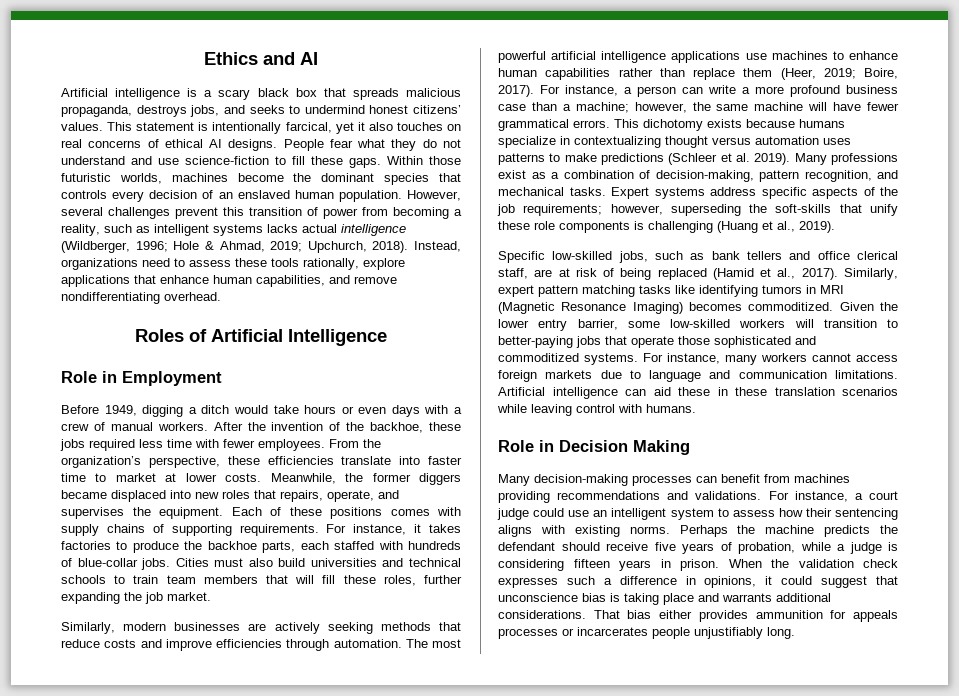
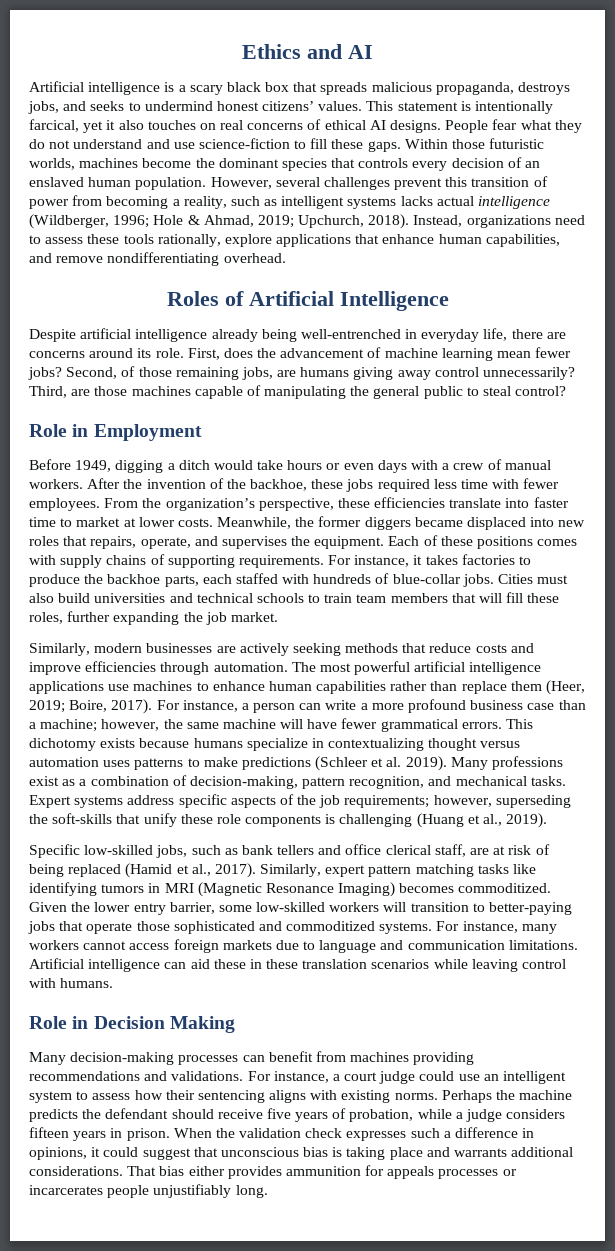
+ Despite artificial intelligence already being well-entrenched in everyday life, there are concerns around its role. First, does the advancement of machine learning mean fewer jobs? Second, of those remaining jobs, are humans giving away control unnecessarily? Third, are those machines capable of manipulating the general public to steal control?
- Perhaps the machine predicts the defendant should receive five years of probation, while a judge is considering fifteen years in prison.
+ Perhaps the machine predicts the defendant should receive five years of probation, while a judge considers fifteen years in prison.
- When the validation check expresses such a difference in opinions, it could suggest that unconscience bias is taking place and warrants additional considerations.
+ When the validation check expresses such a difference in opinions, it could suggest that unconscious bias is taking place and warrants additional considerations.

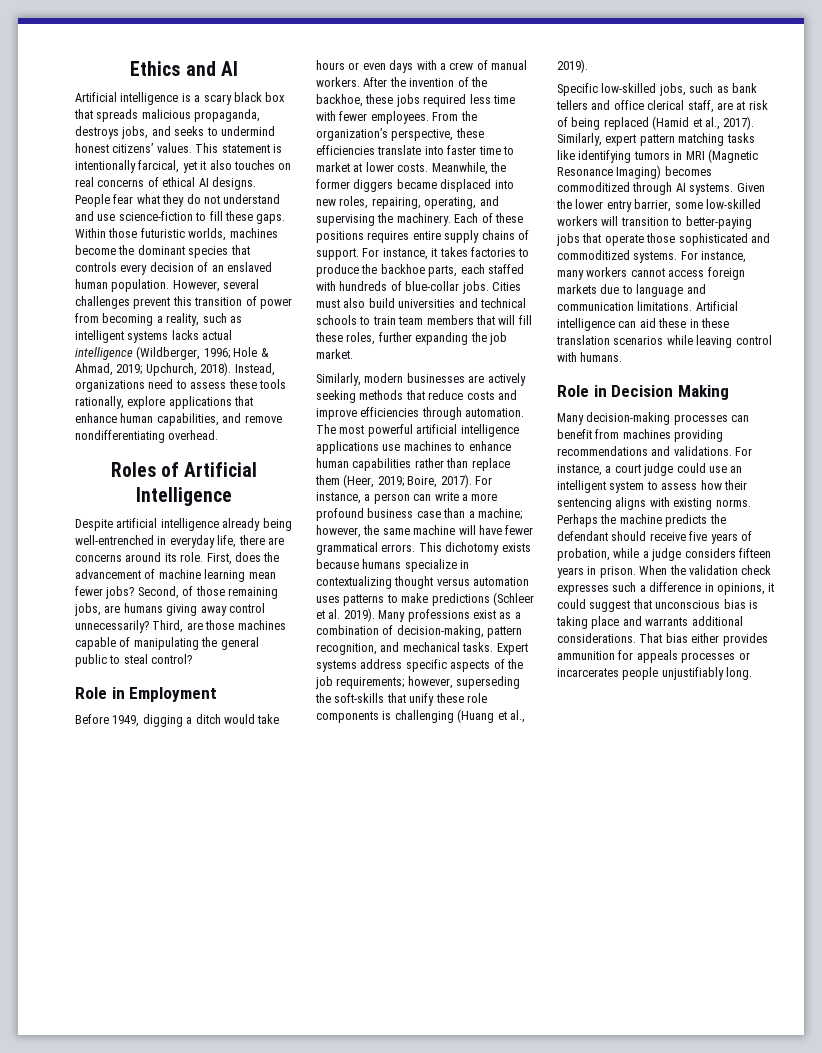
- Meanwhile, the former diggers became displaced into new roles that repairs, operate, and supervises the equipment.
+ Meanwhile, the former diggers became displaced into new roles, repairing, operating, and supervising the machinery.
- Each of these positions comes with supply chains of supporting requirements.
+ Each of these positions requires entire supply chains of support.
- Similarly, expert pattern matching tasks like identifying tumors in MRI (Magnetic Resonance Imaging) becomes commoditized.
+ Similarly, expert pattern matching tasks like identifying tumors in MRI (Magnetic Resonance Imaging) becomes commoditized through AI systems.

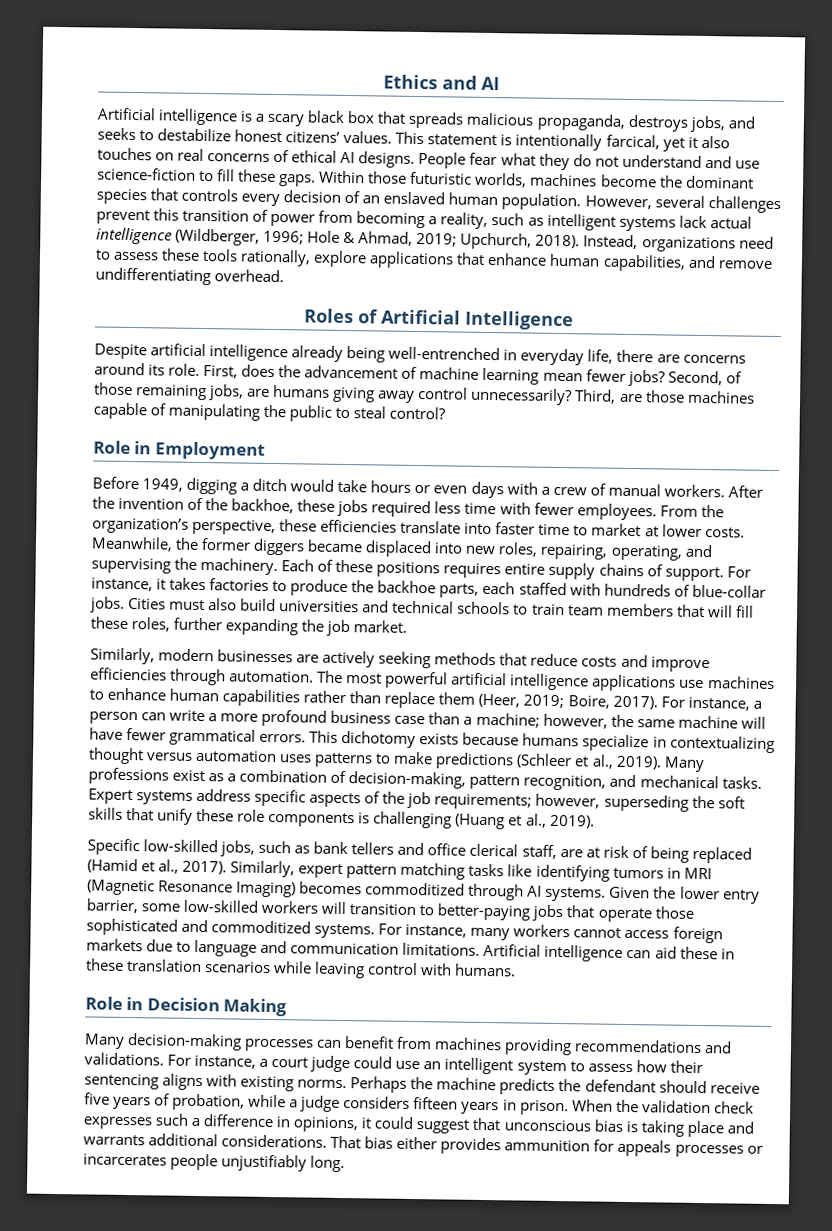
- Artificial intelligence is a scary black box that spreads malicious propaganda, destroys jobs, and seeks to undermind honest citizens’ values.
+ Artificial intelligence is a scary black box that spreads malicious propaganda, destroys jobs, and seeks to destabilize honest citizens’ values.
- However, several challenges prevent this transition of power from becoming a reality, such as intelligent systems lacks actual intelligence (Wildberger, 1996; Hole & Ahmad, 2019; Upchurch, 2018).
+ However, several challenges prevent this transition of power from becoming a reality, such as intelligent systems lack actual intelligence (Wildberger, 1996; Hole & Ahmad, 2019; Upchurch, 2018).
- Instead, organizations need to assess these tools rationally, explore applications that enhance human capabilities, and remove nondifferentiating overhead.
+ Instead, organizations need to assess these tools rationally, explore applications that enhance human capabilities, and remove undifferentiating overhead.
- Third, are those machines capable of manipulating the general public to steal control?
+ Third, are those machines capable of manipulating the public to steal control?
- This dichotomy exists because humans specialize in contextualizing thought versus automation uses patterns to make predictions (Schleer et al. 2019).
+ This dichotomy exists because humans specialize in contextualizing thought versus automation uses patterns to make predictions (Schleer et al., 2019).
- Expert systems address specific aspects of the job requirements; however, superseding the soft-skills that unify these role components is challenging (Huang et al., 2019).
+ Expert systems address specific aspects of the job requirements; however, superseding the soft skills that unify these role components is challenging (Huang et al., 2019).

